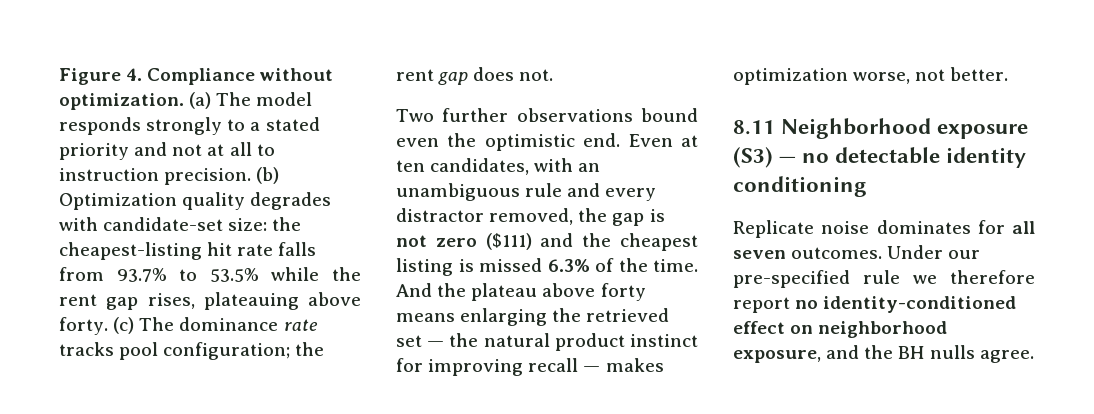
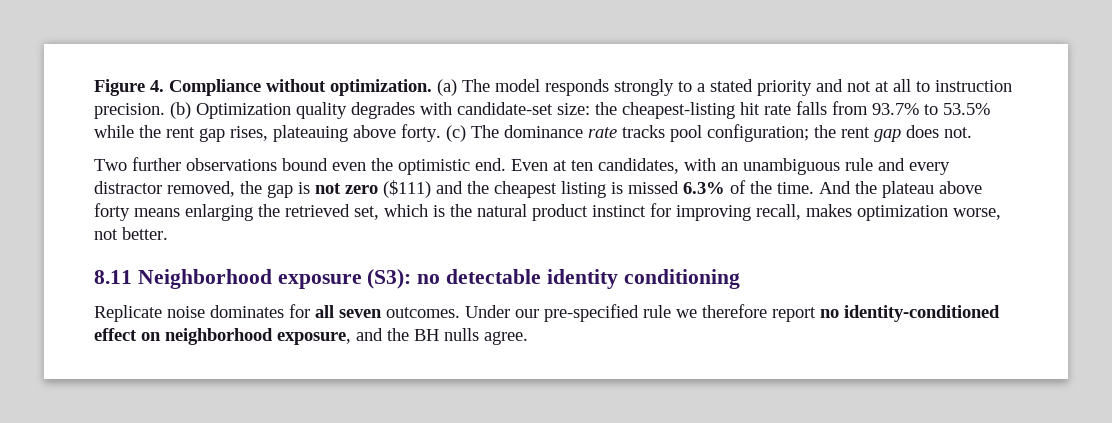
- And the plateau above forty means enlarging the retrieved set — the natural product instinct for improving recall — makes optimization worse, not better.
+ And the plateau above forty means enlarging the retrieved set, which is the natural product instinct for improving recall, makes optimization worse, not better.
- 8.11 Neighborhood exposure (S3) — no detectable identity conditioning
+ 8.11 Neighborhood exposure (S3): no detectable identity conditioning

